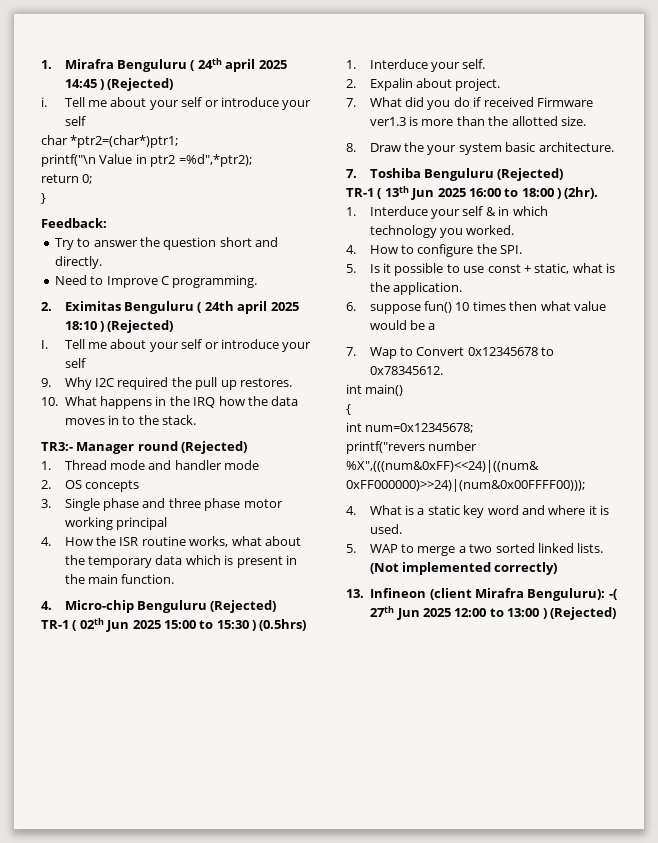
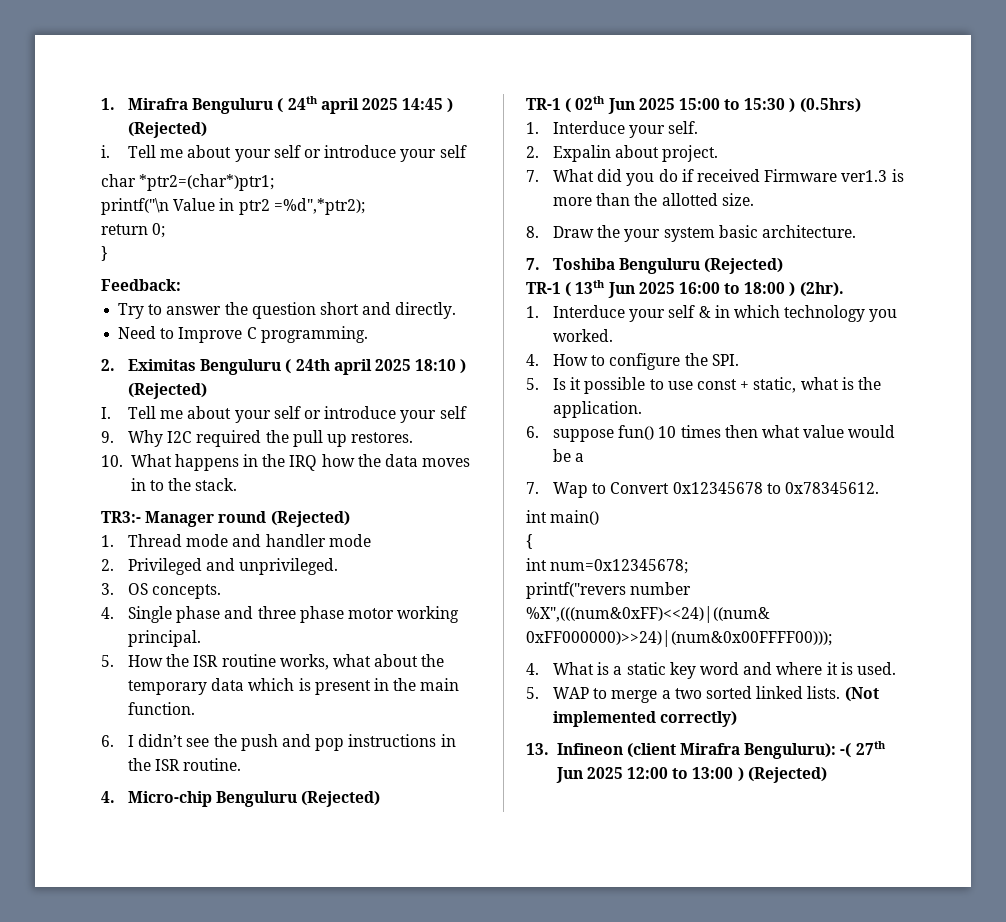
- 2. OS concepts
- 3. Single phase and three phase motor working principal
- 4. How the ISR routine works, what about the temporary data which is present in the main function.
+ 2. Privileged and unprivileged.
+ 3. OS concepts.
+ 4. Single phase and three phase motor working principal.
+ 5. How the ISR routine works, what about the temporary data which is present in the main function.
+ 6. I didn’t see the push and pop instructions in the ISR routine.

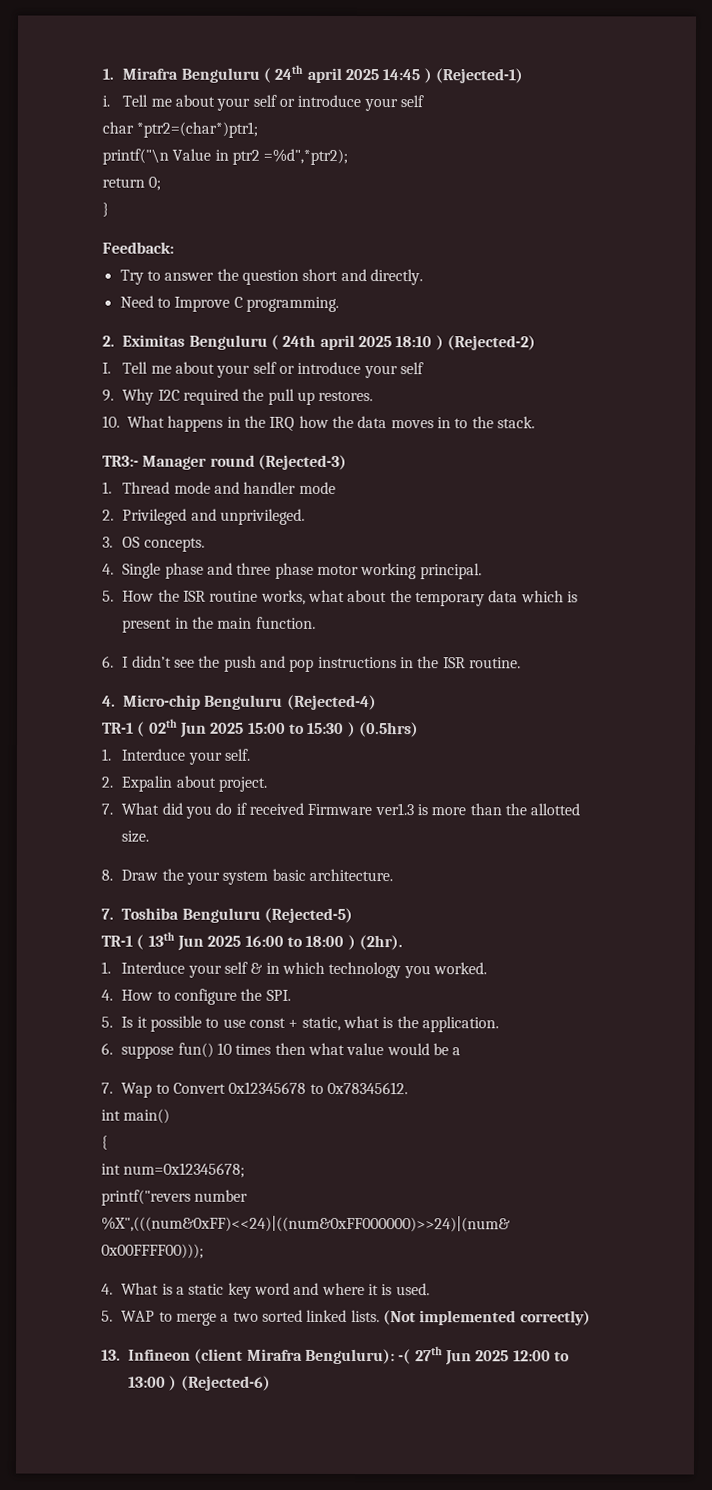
- 1. Mirafra Benguluru ( 24th april 2025 14:45 ) (Rejected)
+ 1. Mirafra Benguluru ( 24th april 2025 14:45 ) (Rejected-1)
- 2. Eximitas Benguluru ( 24th april 2025 18:10 ) (Rejected)
+ 2. Eximitas Benguluru ( 24th april 2025 18:10 ) (Rejected-2)
- TR3:- Manager round (Rejected)
+ TR3:- Manager round (Rejected-3)
- 4. Micro-chip Benguluru (Rejected)
+ 4. Micro-chip Benguluru (Rejected-4)
- 7. Toshiba Benguluru (Rejected)
+ 7. Toshiba Benguluru (Rejected-5)
- 13. Infineon (client Mirafra Benguluru): -( 27th Jun 2025 12:00 to 13:00 ) (Rejected)
+ 13. Infineon (client Mirafra Benguluru): -( 27th Jun 2025 12:00 to 13:00 ) (Rejected-6)

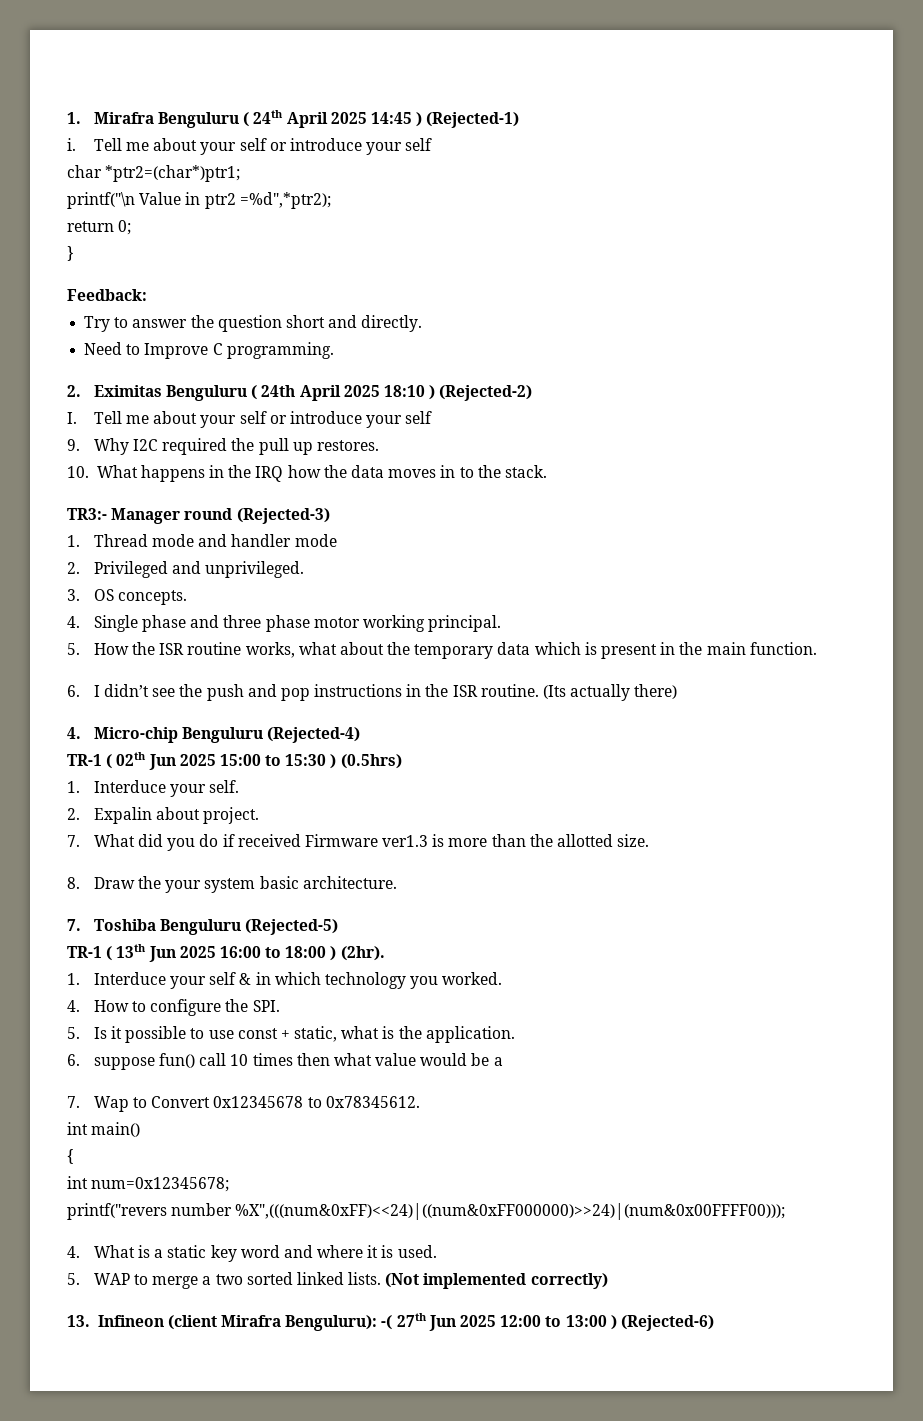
- 1. Mirafra Benguluru ( 24th april 2025 14:45 ) (Rejected-1)
+ 1. Mirafra Benguluru ( 24th April 2025 14:45 ) (Rejected-1)
- 2. Eximitas Benguluru ( 24th april 2025 18:10 ) (Rejected-2)
+ 2. Eximitas Benguluru ( 24th April 2025 18:10 ) (Rejected-2)
+ (Its actually there)
- 6. suppose fun() 10 times then what value would be a
+ 6. suppose fun() call 10 times then what value would be a

